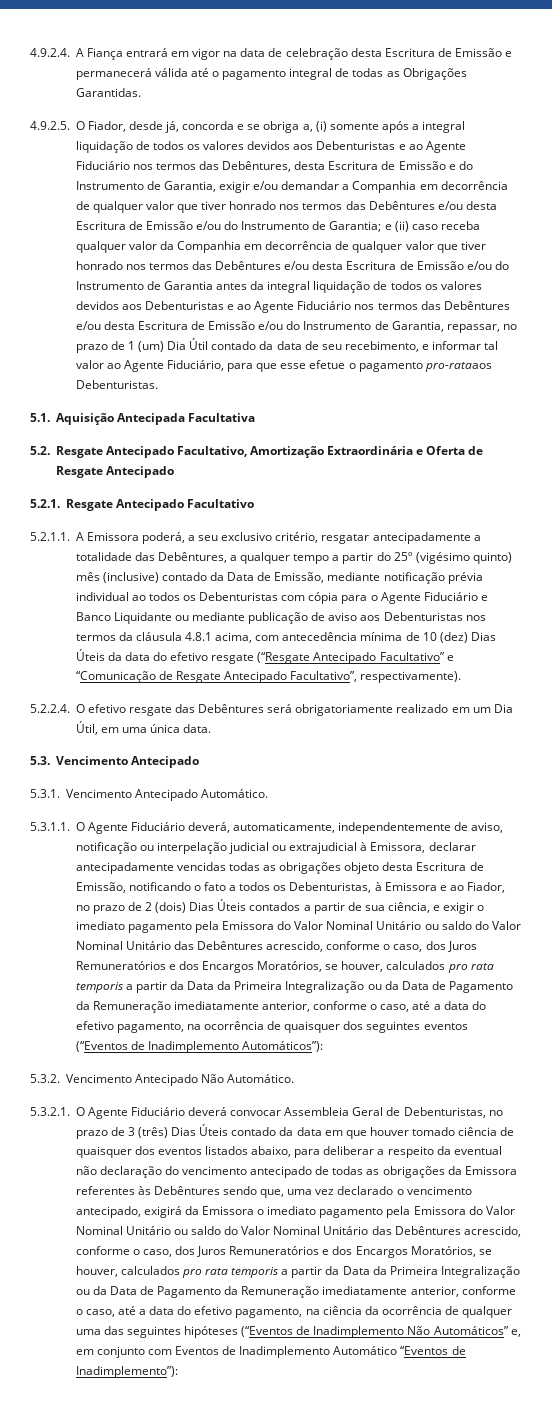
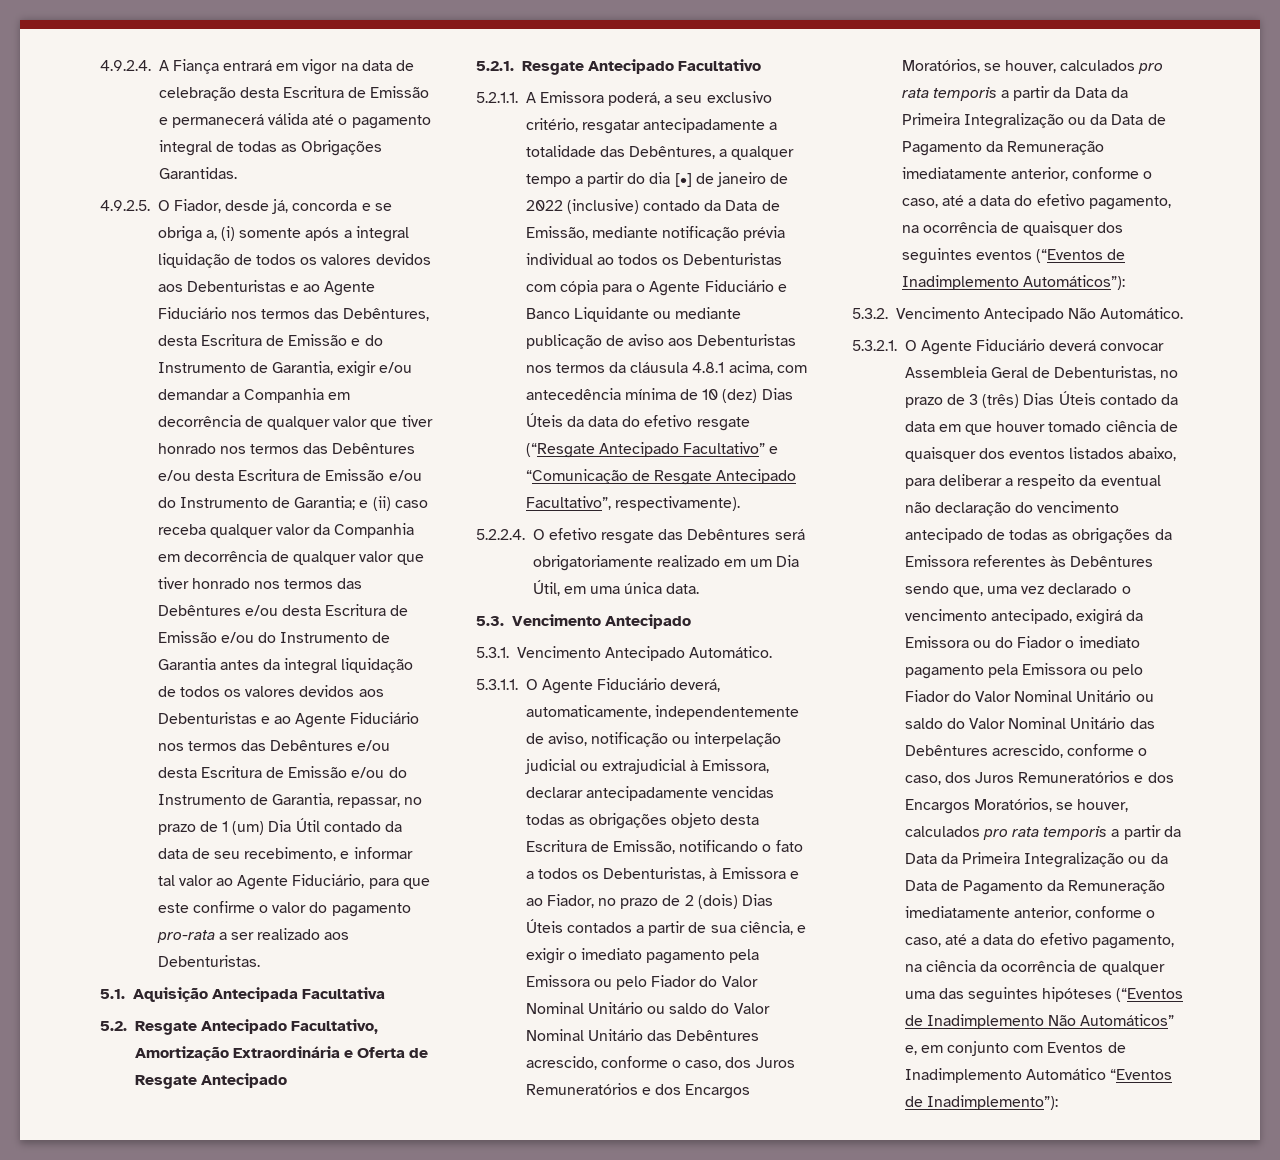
- e (ii) caso receba qualquer valor da Companhia em decorrência de qualquer valor que tiver honrado nos termos das Debêntures e/ou desta Escritura de Emissão e/ou do Instrumento de Garantia antes da integral liquidação de todos os valores devidos aos Debenturistas e ao Agente Fiduciário nos termos das Debêntures e/ou desta Escritura de Emissão e/ou do Instrumento de Garantia, repassar, no prazo de 1 (um) Dia Útil contado da data de seu recebimento, e informar tal valor ao Agente Fiduciário, para que esse efetue o pagamento pro-rataaos Debenturistas.
+ e (ii) caso receba qualquer valor da Companhia em decorrência de qualquer valor que tiver honrado nos termos das Debêntures e/ou desta Escritura de Emissão e/ou do Instrumento de Garantia antes da integral liquidação de todos os valores devidos aos Debenturistas e ao Agente Fiduciário nos termos das Debêntures e/ou desta Escritura de Emissão e/ou do Instrumento de Garantia, repassar, no prazo de 1 (um) Dia Útil contado da data de seu recebimento, e informar tal valor ao Agente Fiduciário, para que este confirme o valor do pagamento pro-rata a ser realizado aos Debenturistas.
- 5.2.1.1. A Emissora poderá, a seu exclusivo critério, resgatar antecipadamente a totalidade das Debêntures, a qualquer tempo a partir do 25º (vigésimo quinto) mês (inclusive) contado da Data de Emissão, mediante notificação prévia individual ao todos os Debenturistas com cópia para o Agente Fiduciário e Banco Liquidante ou mediante publicação de aviso aos Debenturistas nos termos da cláusula 4.8.1 acima, com antecedência mínima de 10 (dez) Dias Úteis da data do efetivo resgate (“Resgate Antecipado Facultativo” e “Comunicação de Resgate Antecipado Facultativo”, respectivamente).
+ 5.2.1.1. A Emissora poderá, a seu exclusivo critério, resgatar antecipadamente a totalidade das Debêntures, a qualquer tempo a partir do dia [•] de janeiro de 2022 (inclusive) contado da Data de Emissão, mediante notificação prévia individual ao todos os Debenturistas com cópia para o Agente Fiduciário e Banco Liquidante ou mediante publicação de aviso aos Debenturistas nos termos da cláusula 4.8.1 acima, com antecedência mínima de 10 (dez) Dias Úteis da data do efetivo resgate (“Resgate Antecipado Facultativo” e “Comunicação de Resgate Antecipado Facultativo”, respectivamente).
- 5.3.1.1. O Agente Fiduciário deverá, automaticamente, independentemente de aviso, notificação ou interpelação judicial ou extrajudicial à Emissora, declarar antecipadamente vencidas todas as obrigações objeto desta Escritura de Emissão, notificando o fato a todos os Debenturistas, à Emissora e ao Fiador, no prazo de 2 (dois) Dias Úteis contados a partir de sua ciência, e exigir o imediato pagamento pela Emissora do Valor Nominal Unitário ou saldo do Valor Nominal Unitário das Debêntures acrescido, conforme o caso, dos Juros Remuneratórios e dos Encargos Moratórios, se houver, calculados pro rata temporis a partir da Data da Primeira Integralização ou da Data de Pagamento da Remuneração imediatamente anterior, conforme o caso, até a data do efetivo pagamento, na ocorrência de quaisquer dos seguintes eventos (“Eventos de Inadimplemento Automáticos”):
+ 5.3.1.1. O Agente Fiduciário deverá, automaticamente, independentemente de aviso, notificação ou interpelação judicial ou extrajudicial à Emissora, declarar antecipadamente vencidas todas as obrigações objeto desta Escritura de Emissão, notificando o fato a todos os Debenturistas, à Emissora e ao Fiador, no prazo de 2 (dois) Dias Úteis contados a partir de sua ciência, e exigir o imediato pagamento pela Emissora ou pelo Fiador do Valor Nominal Unitário ou saldo do Valor Nominal Unitário das Debêntures acrescido, conforme o caso, dos Juros Remuneratórios e dos Encargos Moratórios, se houver, calculados pro rata temporis a partir da Data da Primeira Integralização ou da Data de Pagamento da Remuneração imediatamente anterior, conforme o caso, até a data do efetivo pagamento, na ocorrência de quaisquer dos seguintes eventos (“Eventos de Inadimplemento Automáticos”):
- 5.3.2.1. O Agente Fiduciário deverá convocar Assembleia Geral de Debenturistas, no prazo de 3 (três) Dias Úteis contado da data em que houver tomado ciência de quaisquer dos eventos listados abaixo, para deliberar a respeito da eventual não declaração do vencimento antecipado de todas as obrigações da Emissora referentes às Debêntures sendo que, uma vez declarado o vencimento antecipado, exigirá da Emissora o imediato pagamento pela Emissora do Valor Nominal Unitário ou saldo do Valor Nominal Unitário das Debêntures acrescido, conforme o caso, dos Juros Remuneratórios e dos Encargos Moratórios, se houver, calculados pro rata temporis a partir da Data da Primeira Integralização ou da Data de Pagamento da Remuneração imediatamente anterior, conforme o caso, até a data do efetivo pagamento, na ciência da ocorrência de qualquer uma das seguintes hipóteses (“Eventos de Inadimplemento Não Automáticos” e, em conjunto com Eventos de Inadimplemento Automático “Eventos de Inadimplemento”):
+ 5.3.2.1. O Agente Fiduciário deverá convocar Assembleia Geral de Debenturistas, no prazo de 3 (três) Dias Úteis contado da data em que houver tomado ciência de quaisquer dos eventos listados abaixo, para deliberar a respeito da eventual não declaração do vencimento antecipado de todas as obrigações da Emissora referentes às Debêntures sendo que, uma vez declarado o vencimento antecipado, exigirá da Emissora ou do Fiador o imediato pagamento pela Emissora ou pelo Fiador do Valor Nominal Unitário ou saldo do Valor Nominal Unitário das Debêntures acrescido, conforme o caso, dos Juros Remuneratórios e dos Encargos Moratórios, se houver, calculados pro rata temporis a partir da Data da Primeira Integralização ou da Data de Pagamento da Remuneração imediatamente anterior, conforme o caso, até a data do efetivo pagamento, na ciência da ocorrência de qualquer uma das seguintes hipóteses (“Eventos de Inadimplemento Não Automáticos” e, em conjunto com Eventos de Inadimplemento Automático “Eventos de Inadimplemento”):

